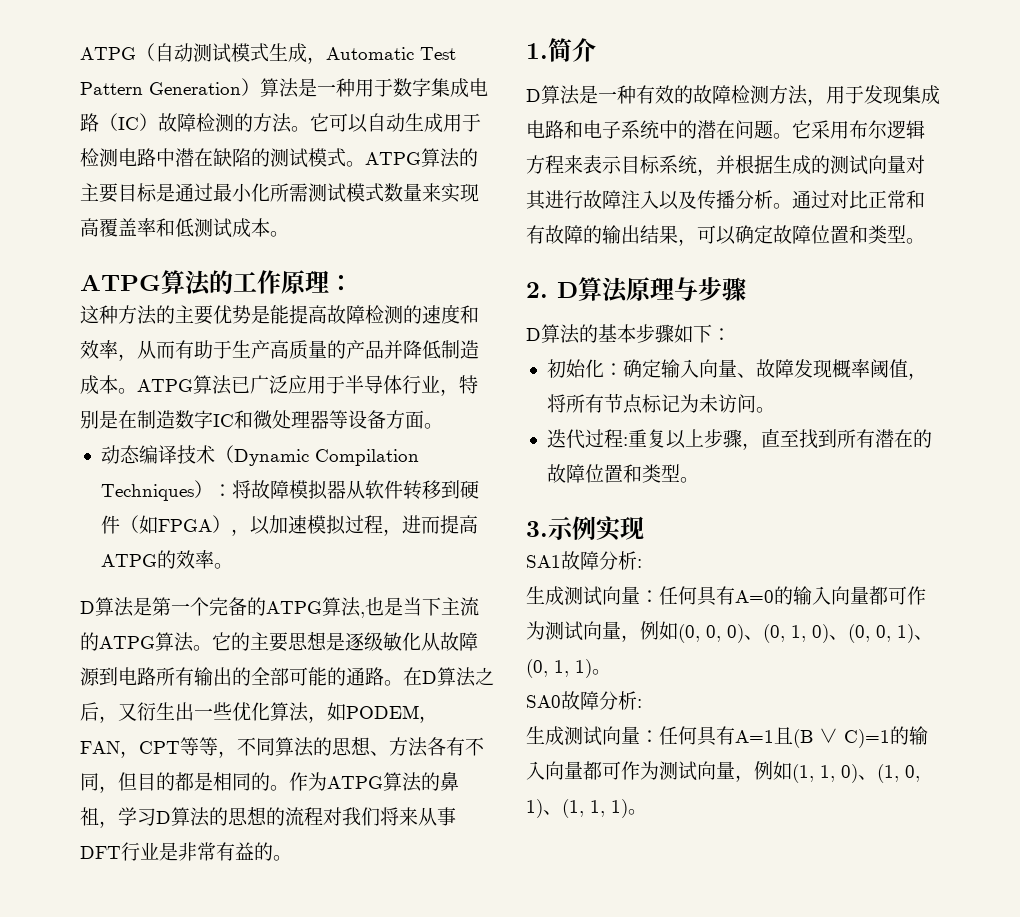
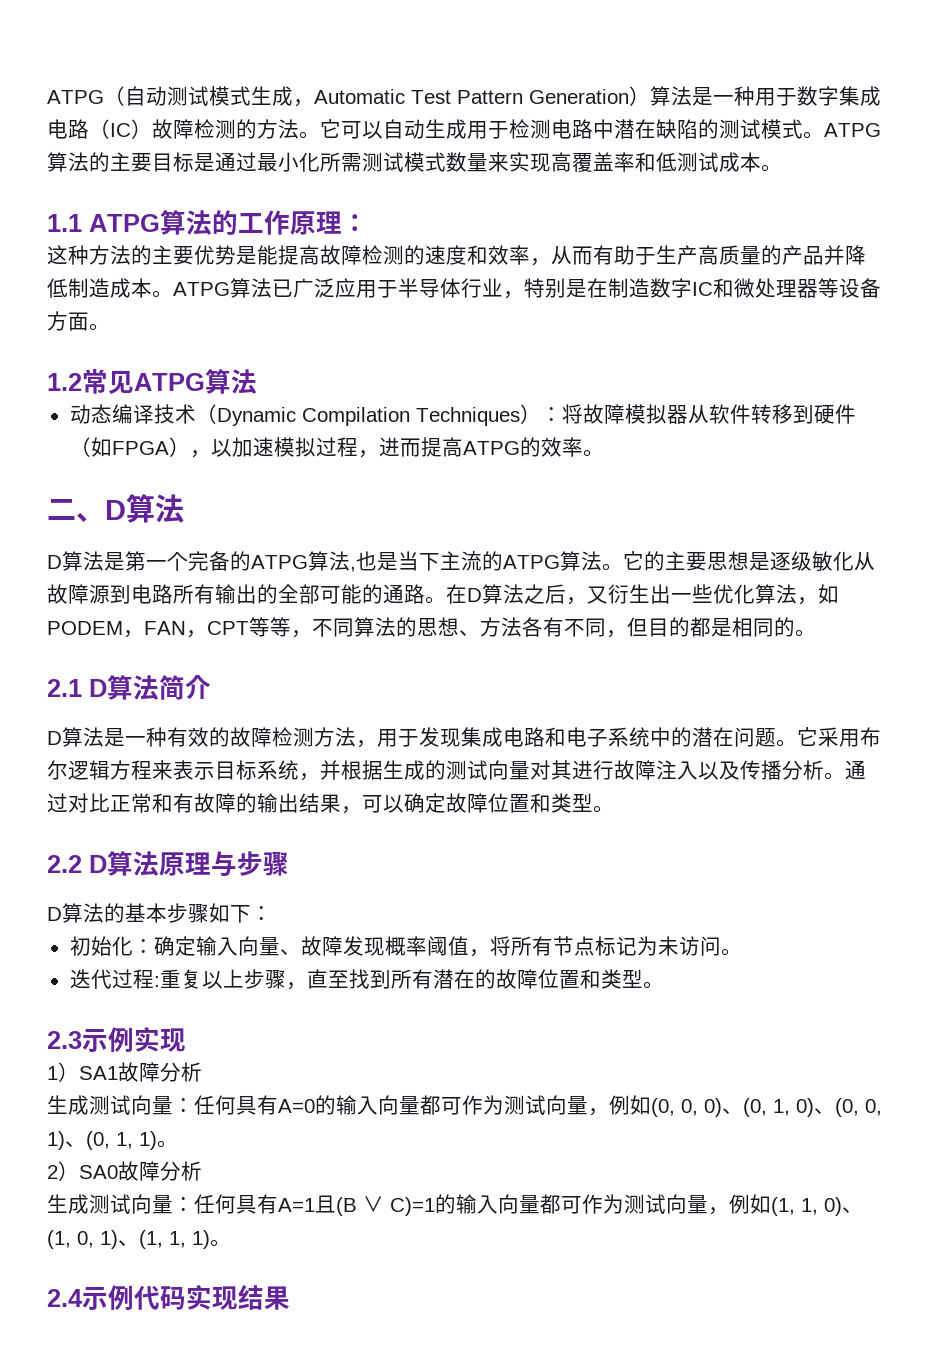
- ATPG算法的工作原理：
+ 1.1 ATPG算法的工作原理：
+ 1.2常见ATPG算法
+ 二、D算法
- 在D算法之后，又衍生出一些优化算法，如PODEM，FAN，CPT等等，不同算法的思想、方法各有不同，但目的都是相同的。作为ATPG算法的鼻祖，学习D算法的思想的流程对我们将来从事DFT行业是非常有益的。
- 1.简介
+ 在D算法之后，又衍生出一些优化算法，如PODEM，FAN，CPT等等，不同算法的思想、方法各有不同，但目的都是相同的。
+ 2.1 D算法简介
- 2. D算法原理与步骤
+ 2.2 D算法原理与步骤
- 3.示例实现
+ 2.3示例实现
- SA1故障分析:
+ 1）SA1故障分析
- SA0故障分析:
+ 2）SA0故障分析
+ 2.4示例代码实现结果

